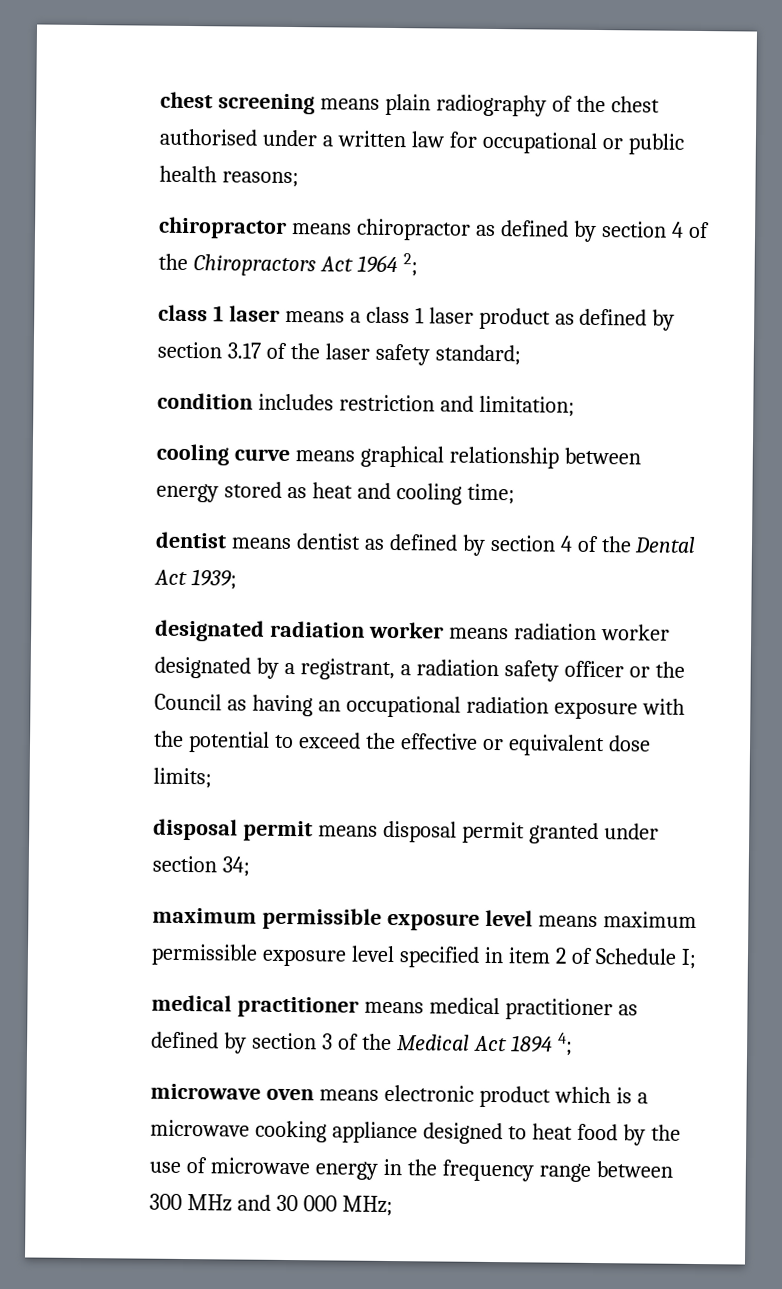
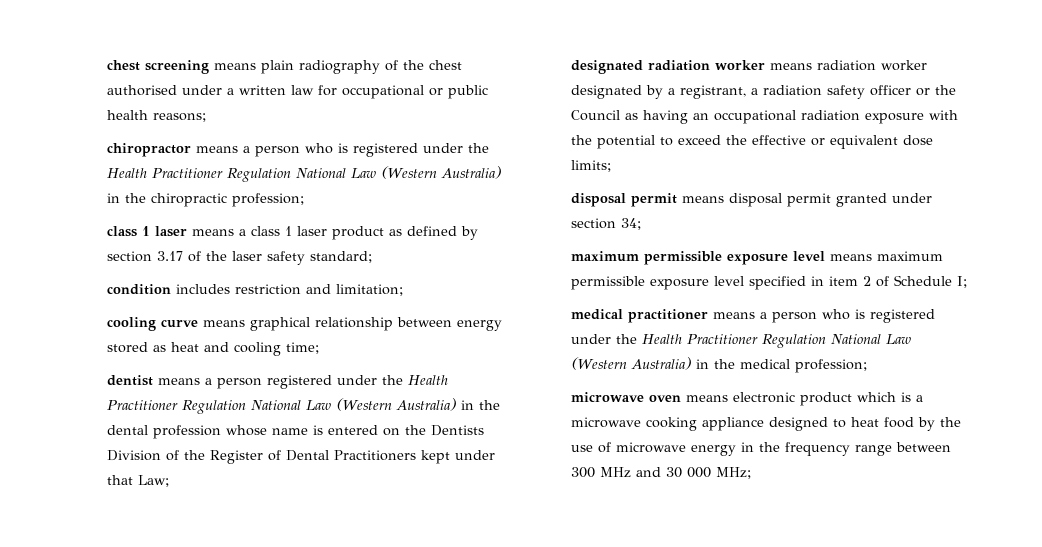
- chiropractor means chiropractor as defined by section 4 of the Chiropractors Act 1964 2;
+ chiropractor means a person who is registered under the Health Practitioner Regulation National Law (Western Australia) in the chiropractic profession;
- dentist means dentist as defined by section 4 of the Dental Act 1939;
+ dentist means a person registered under the Health Practitioner Regulation National Law (Western Australia) in the dental profession whose name is entered on the Dentists Division of the Register of Dental Practitioners kept under that Law;
- medical practitioner means medical practitioner as defined by section 3 of the Medical Act 1894 4;
+ medical practitioner means a person who is registered under the Health Practitioner Regulation National Law (Western Australia) in the medical profession;

